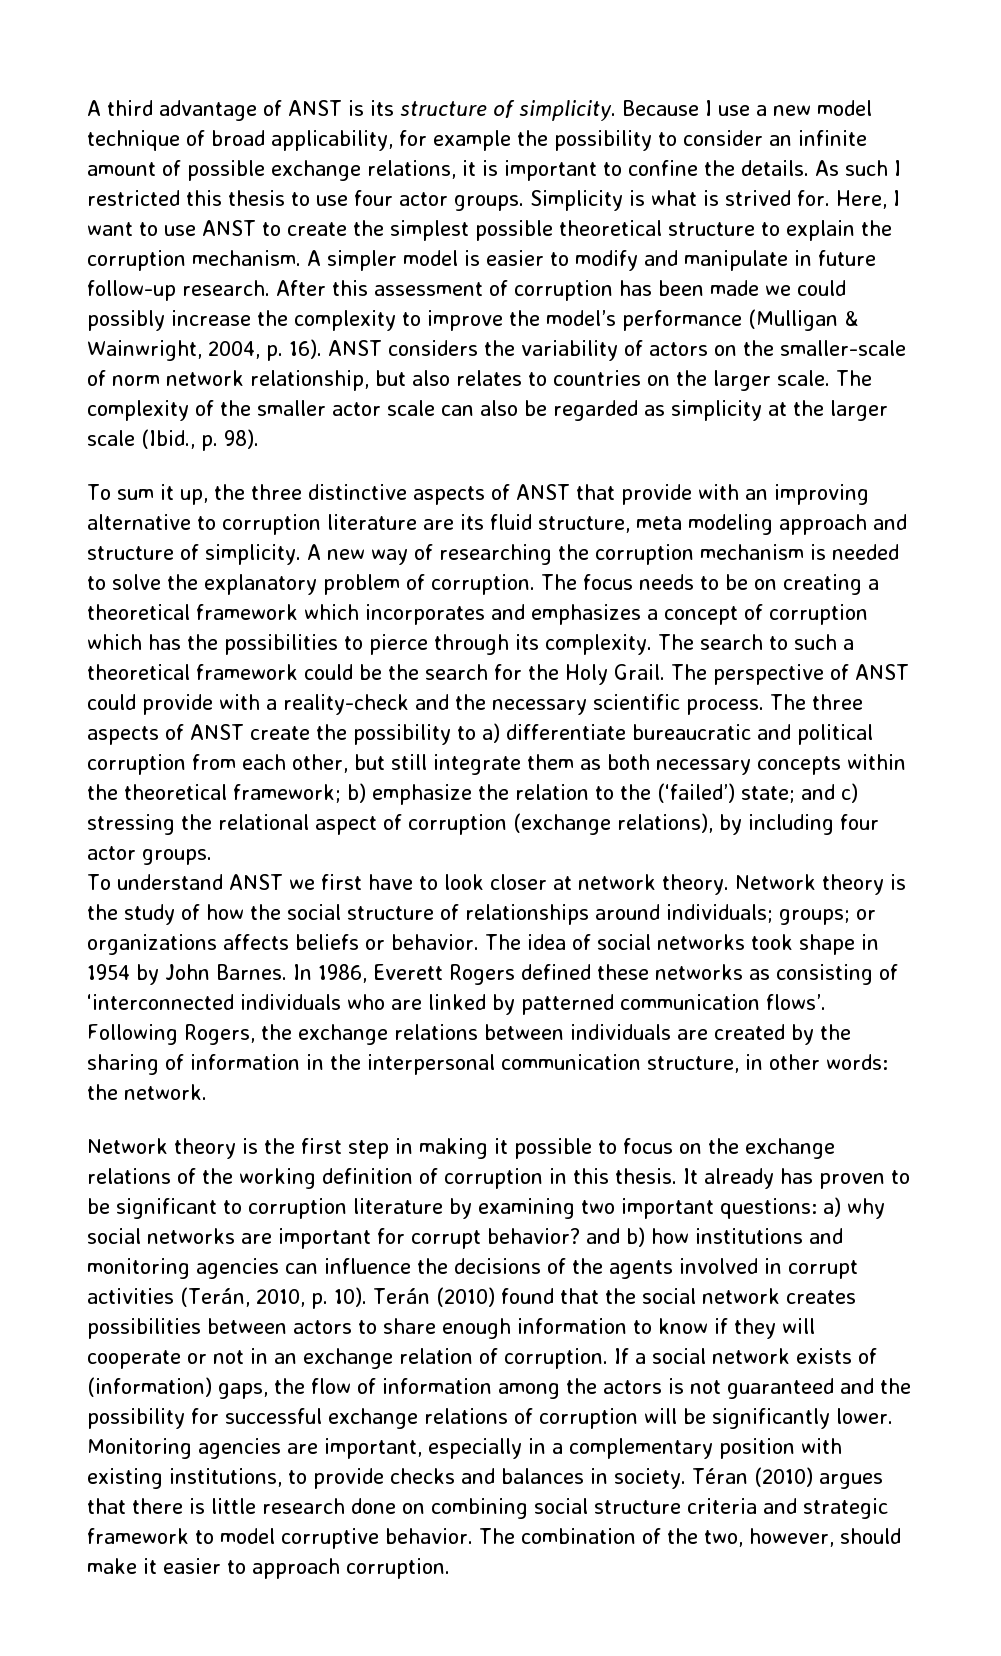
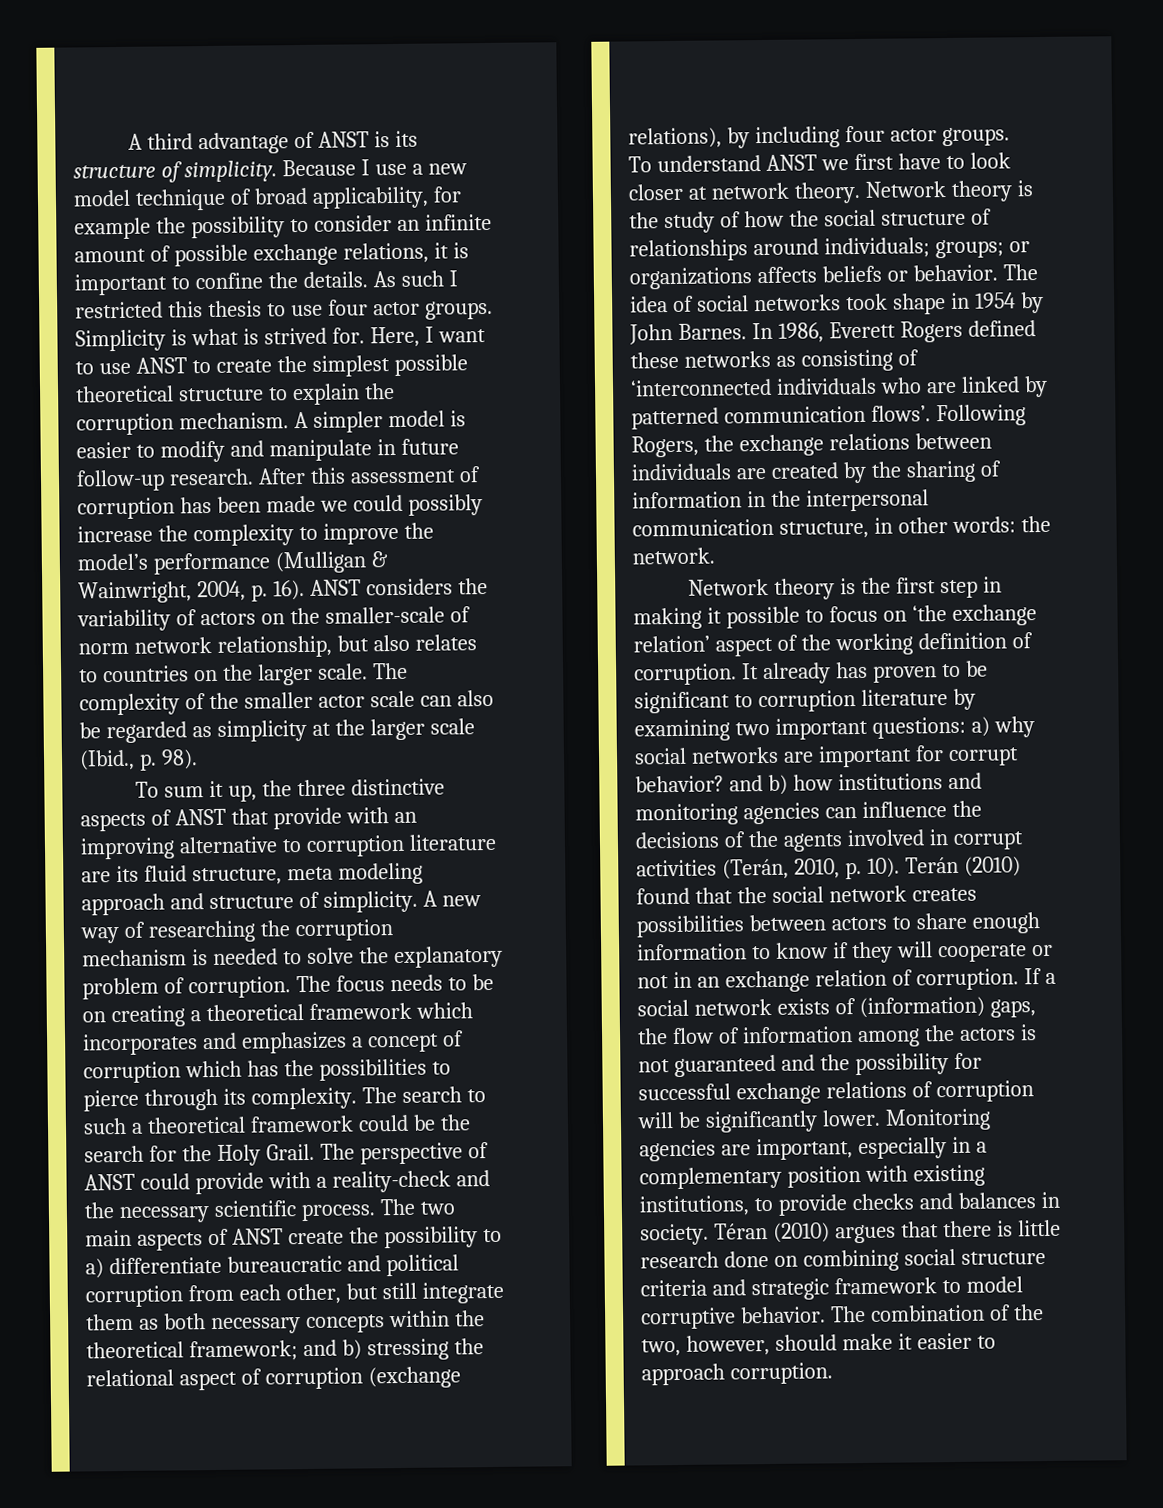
- The three aspects of ANST create the possibility to a) differentiate bureaucratic and political corruption from each other, but still integrate them as both necessary concepts within the theoretical framework; b) emphasize the relation to the (‘failed’) state; and c) stressing the relational aspect of corruption (exchange relations), by including four actor groups.
+ The two main aspects of ANST create the possibility to a) differentiate bureaucratic and political corruption from each other, but still integrate them as both necessary concepts within the theoretical framework; and b) stressing the relational aspect of corruption (exchange relations), by including four actor groups.
- Network theory is the first step in making it possible to focus on the exchange relations of the working definition of corruption in this thesis.
+ Network theory is the first step in making it possible to focus on ‘the exchange relation’ aspect of the working definition of corruption.

